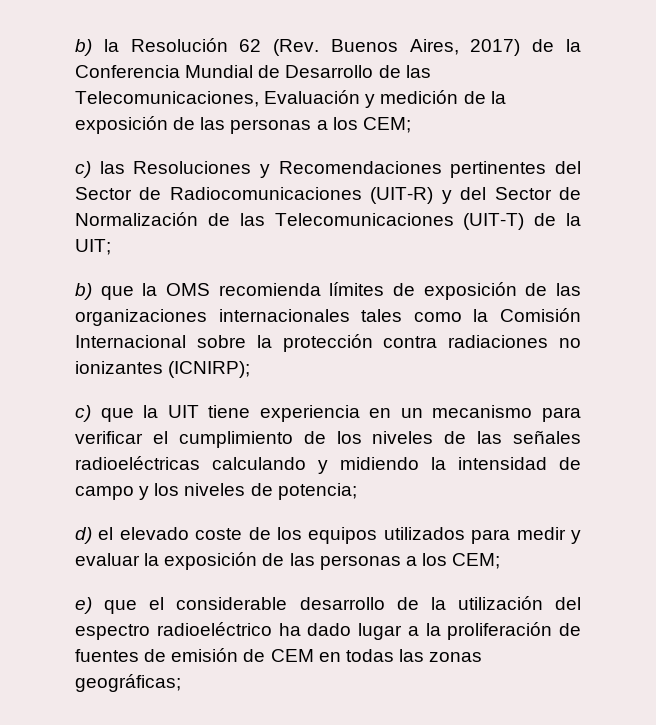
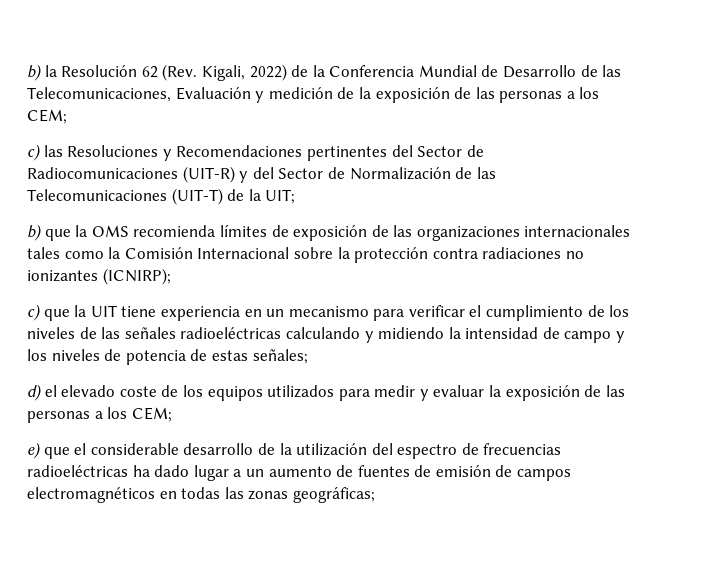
- b) la Resolución 62 (Rev. Buenos Aires, 2017) de la Conferencia Mundial de Desarrollo de las Telecomunicaciones, Evaluación y medición de la exposición de las personas a los CEM;
+ b) la Resolución 62 (Rev. Kigali, 2022) de la Conferencia Mundial de Desarrollo de las Telecomunicaciones, Evaluación y medición de la exposición de las personas a los CEM;
- c) que la UIT tiene experiencia en un mecanismo para verificar el cumplimiento de los niveles de las señales radioeléctricas calculando y midiendo la intensidad de campo y los niveles de potencia;
+ c) que la UIT tiene experiencia en un mecanismo para verificar el cumplimiento de los niveles de las señales radioeléctricas calculando y midiendo la intensidad de campo y los niveles de potencia de estas señales;
- e) que el considerable desarrollo de la utilización del espectro radioeléctrico ha dado lugar a la proliferación de fuentes de emisión de CEM en todas las zonas geográficas;
+ e) que el considerable desarrollo de la utilización del espectro de frecuencias radioeléctricas ha dado lugar a un aumento de fuentes de emisión de campos electromagnéticos en todas las zonas geográficas;

